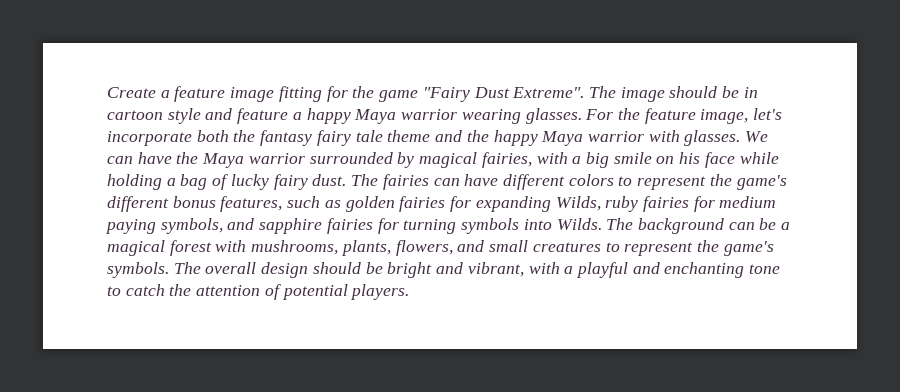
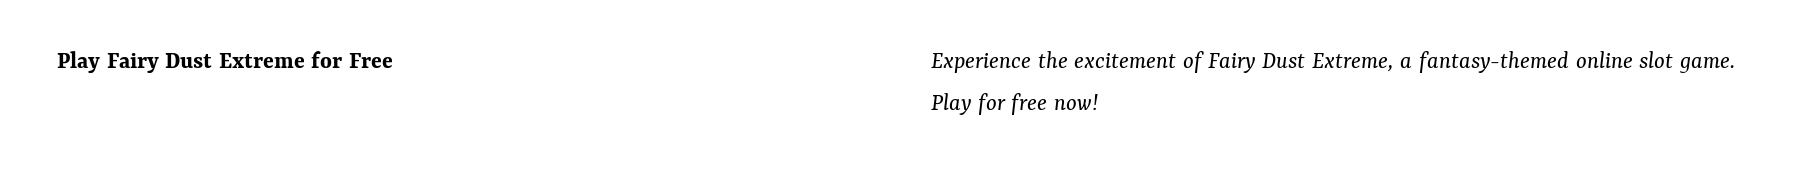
- Create a feature image fitting for the game "Fairy Dust Extreme". The image should be in cartoon style and feature a happy Maya warrior wearing glasses. For the feature image, let's incorporate both the fantasy fairy tale theme and the happy Maya warrior with glasses. We can have the Maya warrior surrounded by magical fairies, with a big smile on his face while holding a bag of lucky fairy dust. The fairies can have different colors to represent the game's different bonus features, such as golden fairies for expanding Wilds, ruby fairies for medium paying symbols, and sapphire fairies for turning symbols into Wilds. The background can be a magical forest with mushrooms, plants, flowers, and small creatures to represent the game's symbols. The overall design should be bright and vibrant, with a playful and enchanting tone to catch the attention of potential players.
+ Play Fairy Dust Extreme for Free
+ Experience the excitement of Fairy Dust Extreme, a fantasy-themed online slot game. Play for free now!

